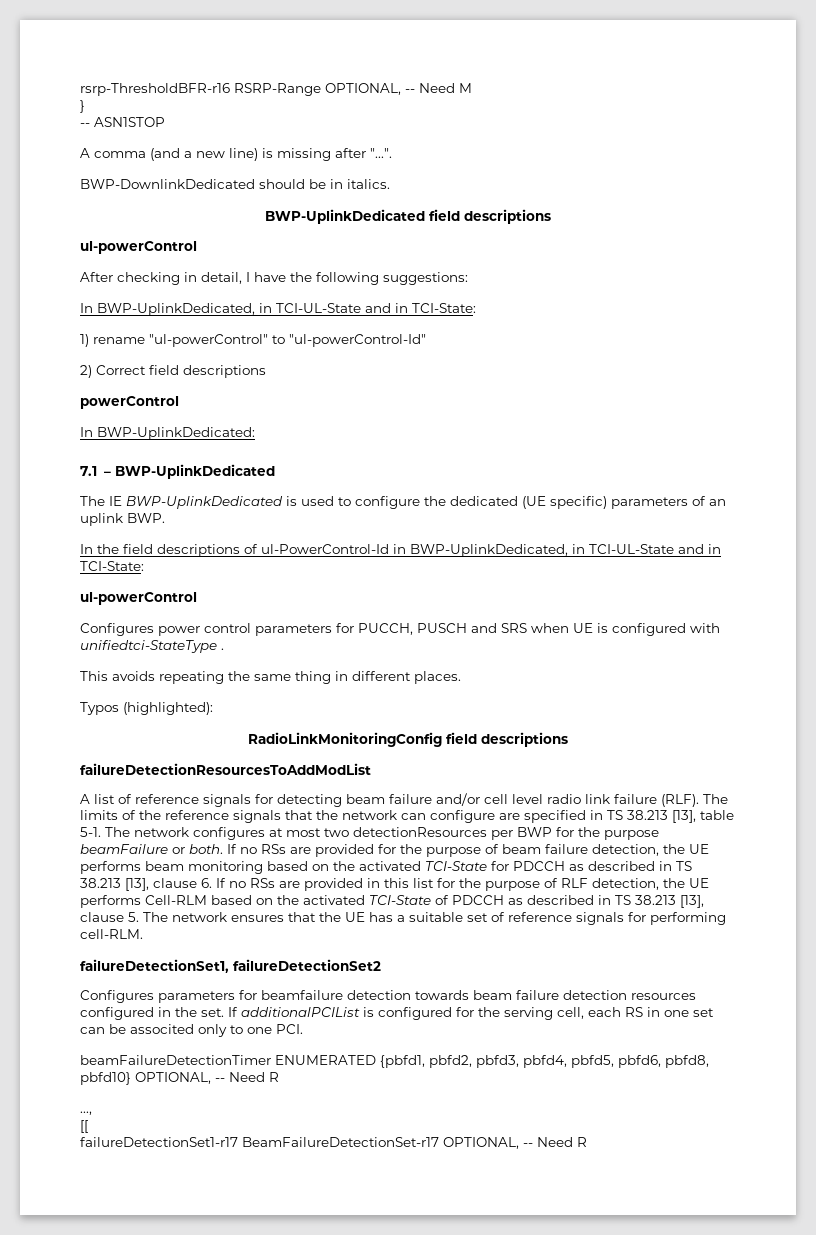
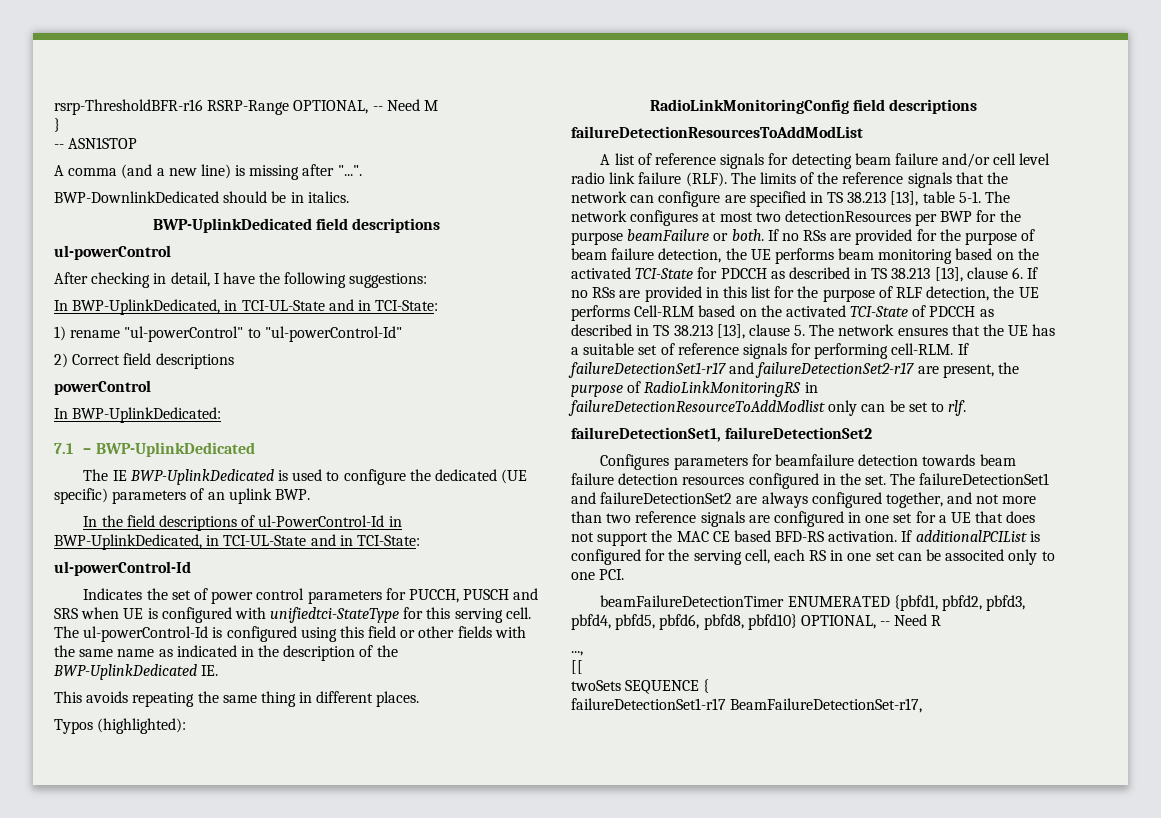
  In the field descriptions of ul-PowerControl-Id in BWP-UplinkDedicated, in TCI-UL-State and in TCI-State:
- ul-powerControl
- Configures power control parameters for PUCCH, PUSCH and SRS when UE is configured with unifiedtci-StateType .
+ ul-powerControl-Id
+ Indicates the set of power control parameters for PUCCH, PUSCH and SRS when UE is configured with unifiedtci-StateType for this serving cell. The ul-powerControl-Id is configured using this field or other fields with the same name as indicated in the description of the BWP-UplinkDedicated IE.
+ If failureDetectionSet1-r17 and failureDetectionSet2-r17 are present, the purpose of RadioLinkMonitoringRS in failureDetectionResourceToAddModlist only can be set to rlf.
+ The failureDetectionSet1 and failureDetectionSet2 are always configured together, and not more than two reference signals are configured in one set for a UE that does not support the MAC CE based BFD-RS activation.
- failureDetectionSet1-r17 BeamFailureDetectionSet-r17 OPTIONAL, -- Need R
+ twoSets SEQUENCE {
+ failureDetectionSet1-r17 BeamFailureDetectionSet-r17,

